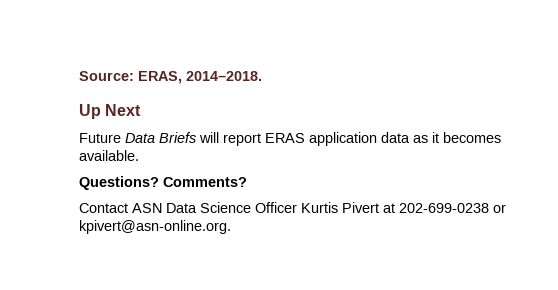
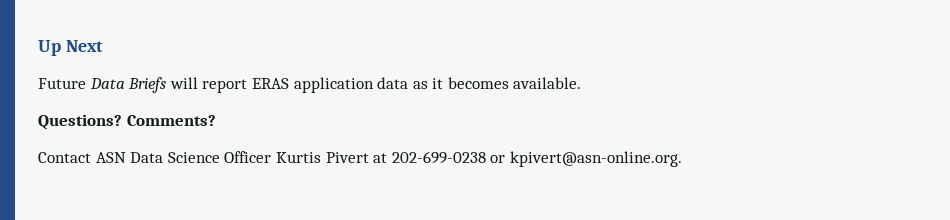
- Source: ERAS, 2014–2018.

